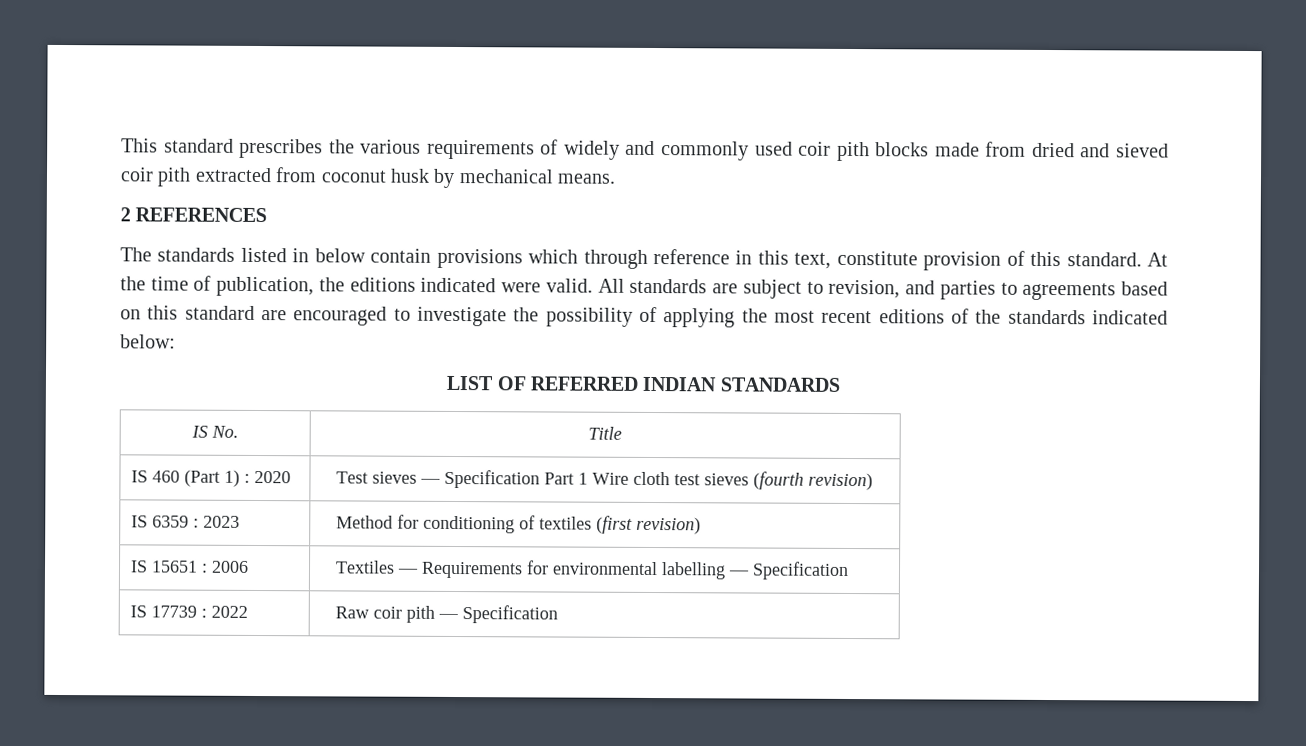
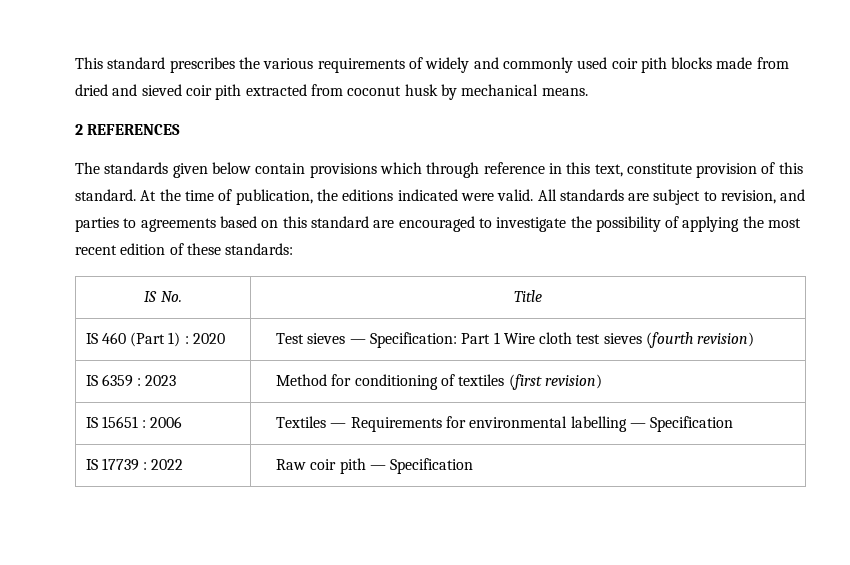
- The standards listed in below contain provisions which through reference in this text, constitute provision of this standard.
+ The standards given below contain provisions which through reference in this text, constitute provision of this standard.
- All standards are subject to revision, and parties to agreements based on this standard are encouraged to investigate the possibility of applying the most recent editions of the standards indicated below:
- LIST OF REFERRED INDIAN STANDARDS
+ All standards are subject to revision, and parties to agreements based on this standard are encouraged to investigate the possibility of applying the most recent edition of these standards:
- IS 460 (Part 1) : 2020 | Test sieves — Specification Part 1 Wire cloth test sieves (fourth revision)
+ IS 460 (Part 1) : 2020 | Test sieves — Specification: Part 1 Wire cloth test sieves (fourth revision)

